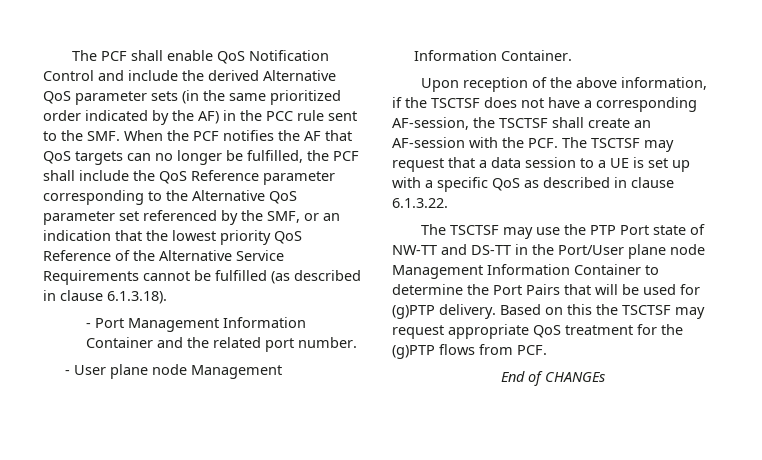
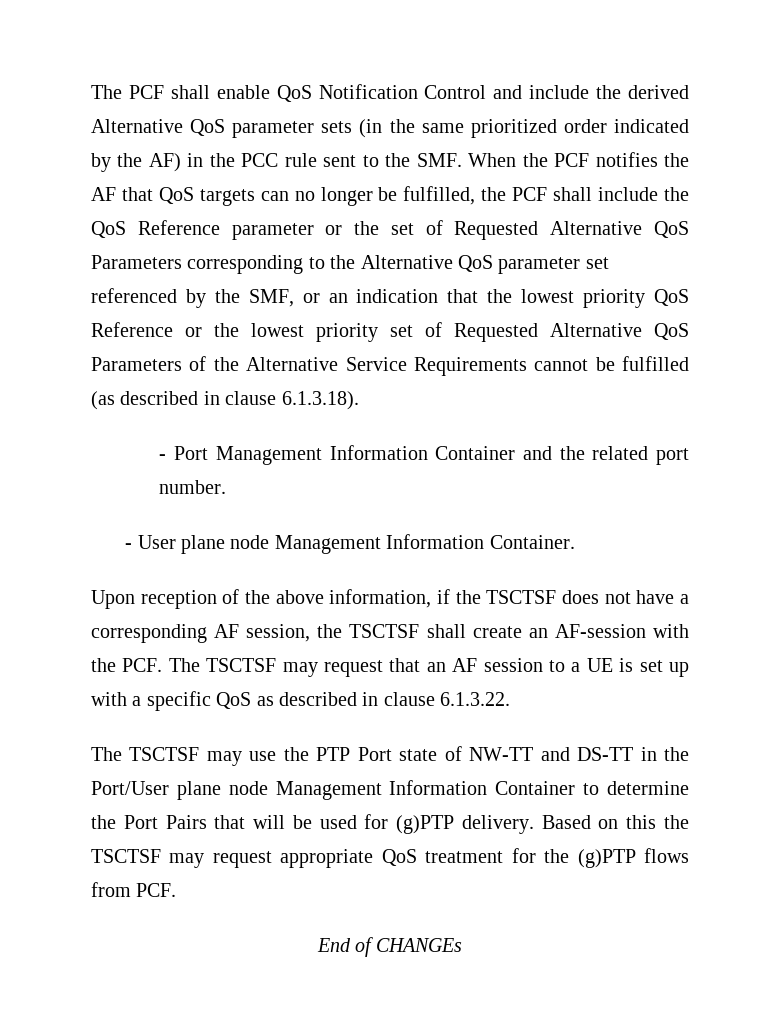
- The PCF shall enable QoS Notification Control and include the derived Alternative QoS parameter sets (in the same prioritized order indicated by the AF) in the PCC rule sent to the SMF. When the PCF notifies the AF that QoS targets can no longer be fulfilled, the PCF shall include the QoS Reference parameter corresponding to the Alternative QoS parameter set referenced by the SMF, or an indication that the lowest priority QoS Reference of the Alternative Service Requirements cannot be fulfilled (as described in clause 6.1.3.18).
+ The PCF shall enable QoS Notification Control and include the derived Alternative QoS parameter sets (in the same prioritized order indicated by the AF) in the PCC rule sent to the SMF. When the PCF notifies the AF that QoS targets can no longer be fulfilled, the PCF shall include the QoS Reference parameter or the set of Requested Alternative QoS Parameters corresponding to the Alternative QoS parameter set referenced by the SMF, or an indication that the lowest priority QoS Reference or the lowest priority set of Requested Alternative QoS Parameters of the Alternative Service Requirements cannot be fulfilled (as described in clause 6.1.3.18).
- Upon reception of the above information, if the TSCTSF does not have a corresponding AF-session, the TSCTSF shall create an AF-session with the PCF. The TSCTSF may request that a data session to a UE is set up with a specific QoS as described in clause 6.1.3.22.
+ Upon reception of the above information, if the TSCTSF does not have a corresponding AF session, the TSCTSF shall create an AF-session with the PCF. The TSCTSF may request that an AF session to a UE is set up with a specific QoS as described in clause 6.1.3.22.

